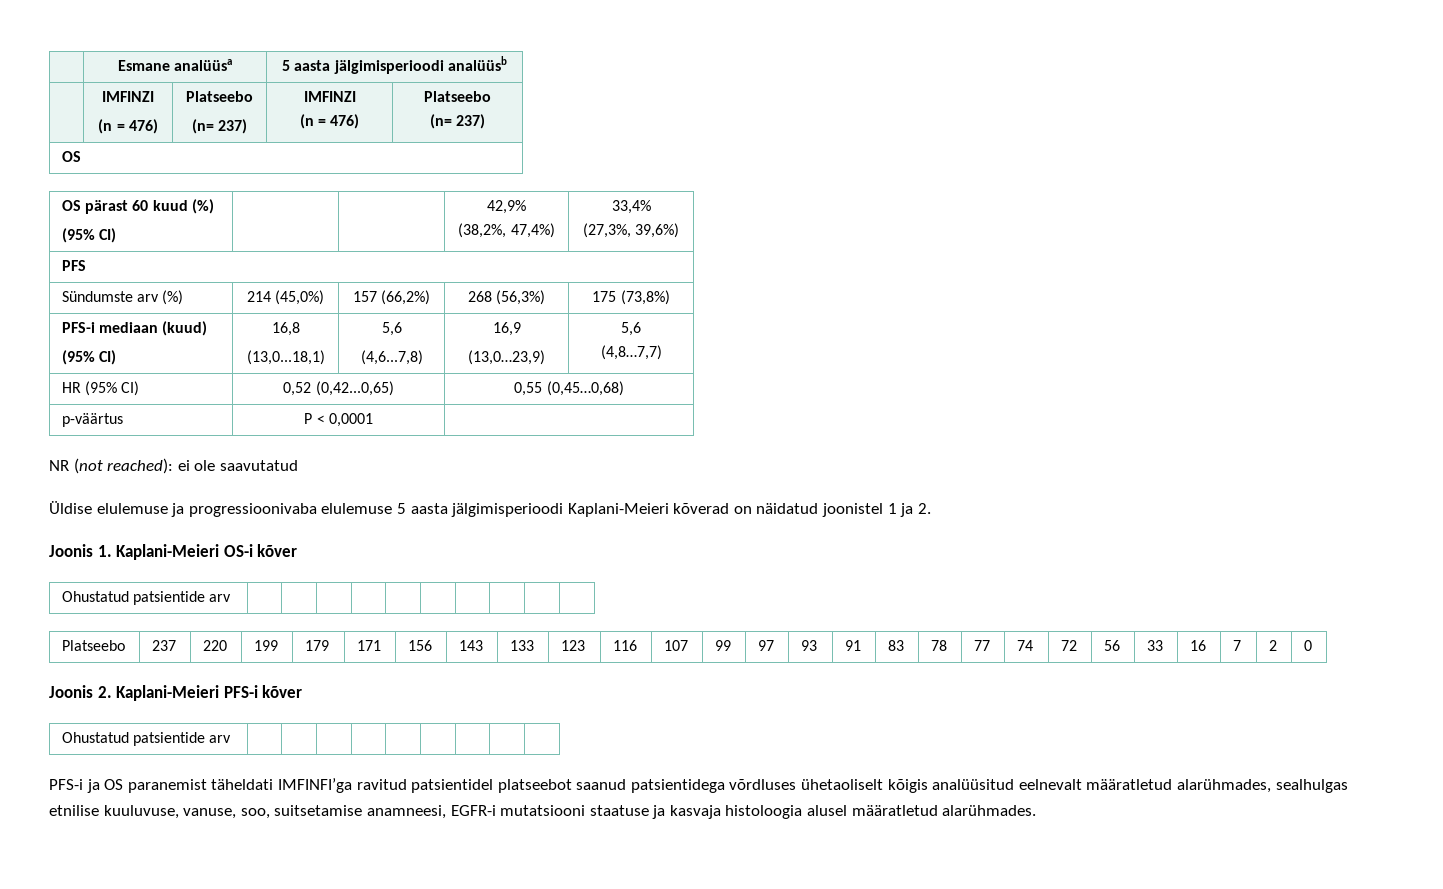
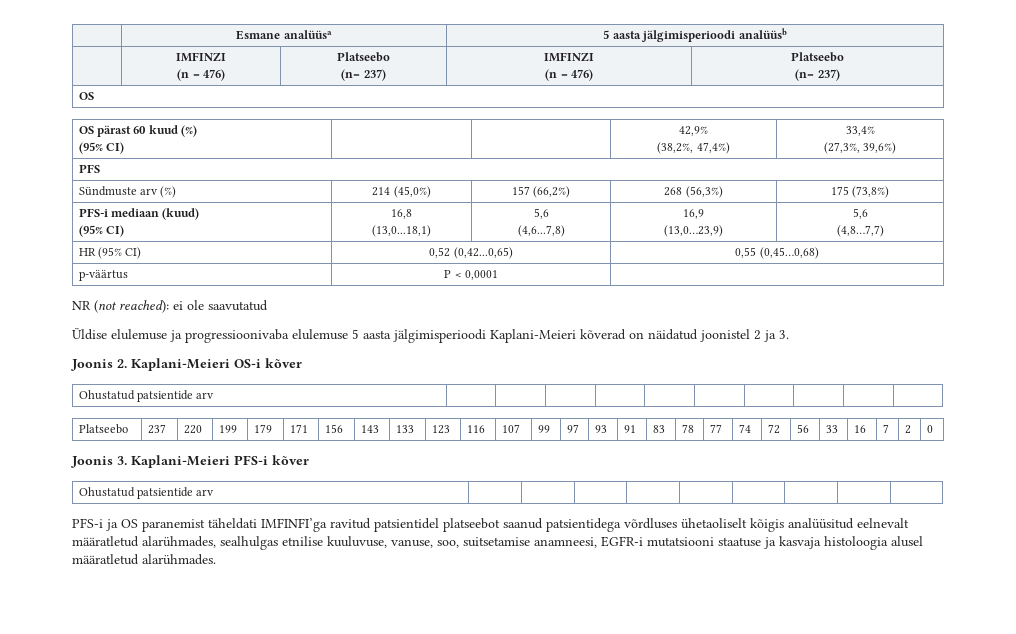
- Sündumste arv (%) | 214 (45,0%) | 157 (66,2%) | 268 (56,3%) | 175 (73,8%)
+ Sündmuste arv (%) | 214 (45,0%) | 157 (66,2%) | 268 (56,3%) | 175 (73,8%)
- Üldise elulemuse ja progressioonivaba elulemuse 5 aasta jälgimisperioodi Kaplani-Meieri kõverad on näidatud joonistel 1 ja 2.
- Joonis 1. Kaplani-Meieri OS-i kõver
+ Üldise elulemuse ja progressioonivaba elulemuse 5 aasta jälgimisperioodi Kaplani-Meieri kõverad on näidatud joonistel 2 ja 3.
+ Joonis 2. Kaplani-Meieri OS-i kõver
- Joonis 2. Kaplani-Meieri PFS-i kõver
+ Joonis 3. Kaplani-Meieri PFS-i kõver

